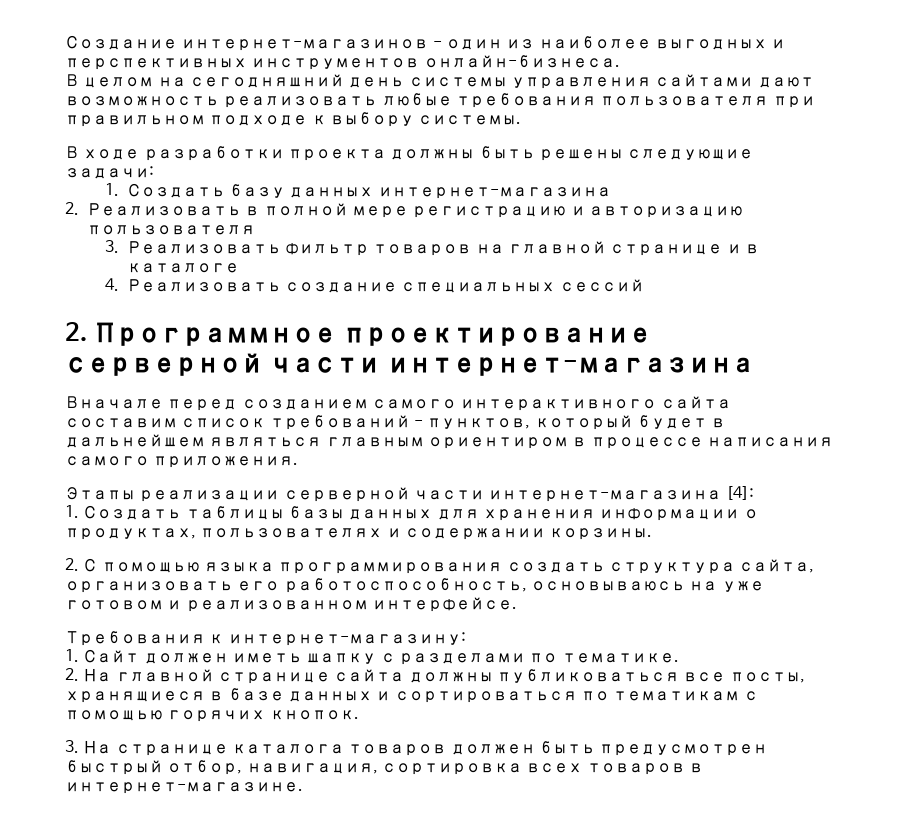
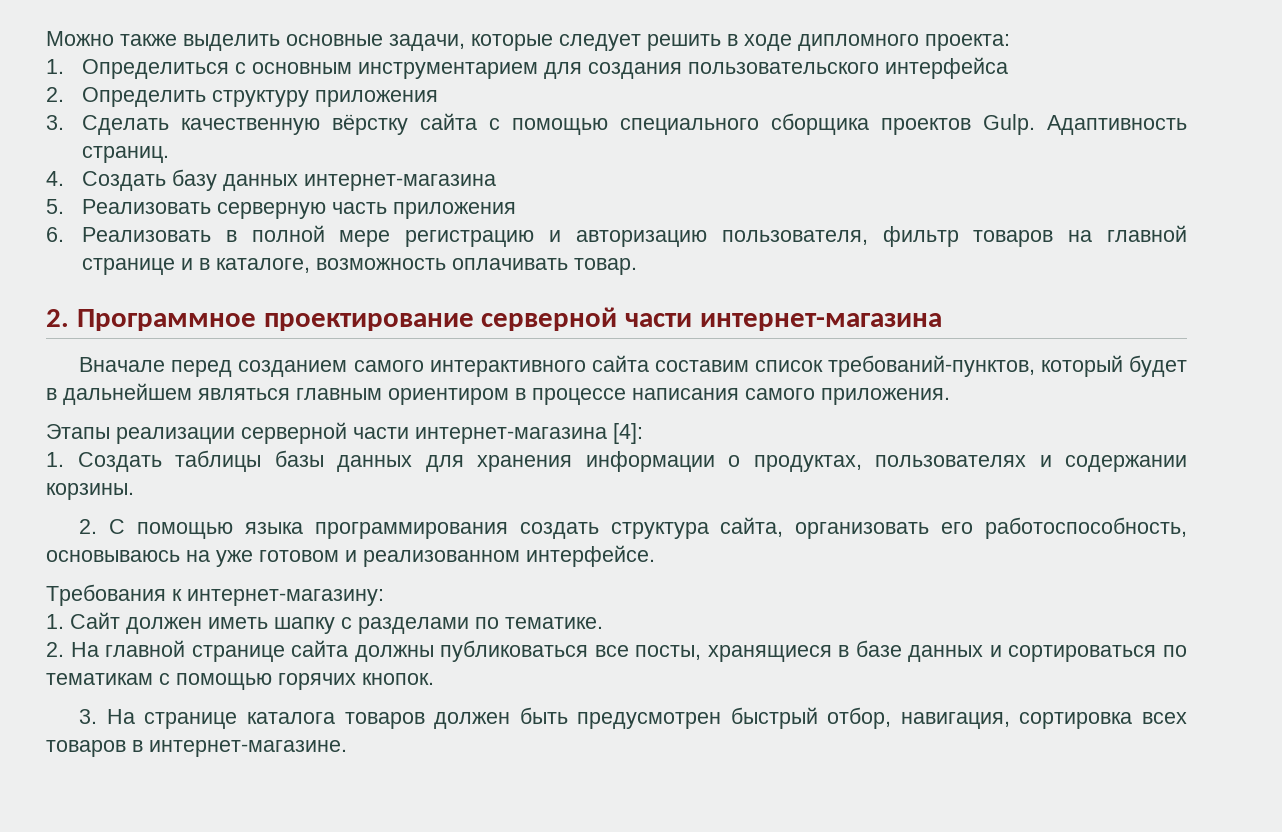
- Создание интернет-магазинов - один из наиболее выгодных и перспективных инструментов онлайн-бизнеса.
- В целом на сегодняшний день системы управления сайтами дают возможность реализовать любые требования пользователя при правильном подходе к выбору системы.
- В ходе разработки проекта должны быть решены следующие задачи:
- 1. Создать базу данных интернет-магазина
- 2. Реализовать в полной мере регистрацию и авторизацию пользователя
- 3. Реализовать фильтр товаров на главной странице и в каталоге
- 4. Реализовать создание специальных сессий
+ Можно также выделить основные задачи, которые следует решить в ходе дипломного проекта:
+ 1. Определиться с основным инструментарием для создания пользовательского интерфейса
+ 2. Определить структуру приложения
+ 3. Сделать качественную вёрстку сайта с помощью специального сборщика проектов Gulp. Адаптивность страниц.
+ 4. Создать базу данных интернет-магазина
+ 5. Реализовать серверную часть приложения
+ 6. Реализовать в полной мере регистрацию и авторизацию пользователя, фильтр товаров на главной странице и в каталоге, возможность оплачивать товар.
- Вначале перед созданием самого интерактивного сайта составим список требований - пунктов, который будет в дальнейшем являться главным ориентиром в процессе написания самого приложения.
+ Вначале перед созданием самого интерактивного сайта составим список требований-пунктов, который будет в дальнейшем являться главным ориентиром в процессе написания самого приложения.

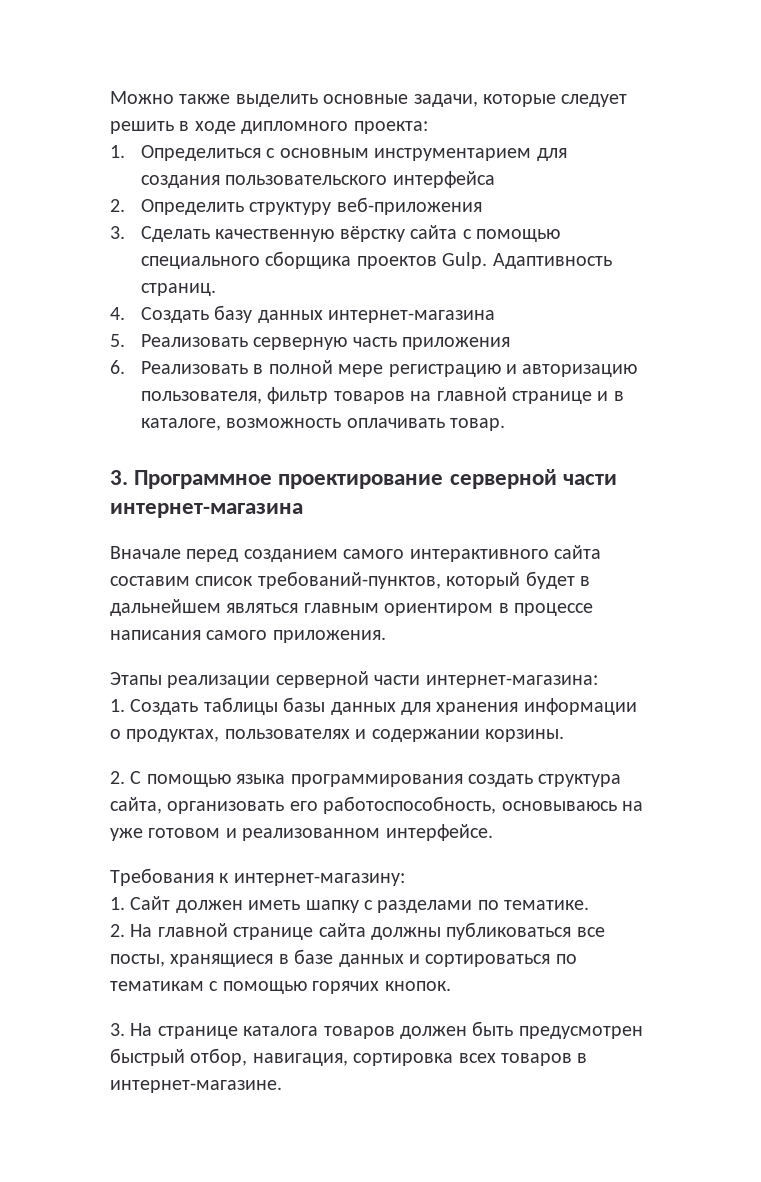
- 2. Определить структуру приложения
+ 2. Определить структуру веб-приложения
- 2. Программное проектирование серверной части интернет-магазина
+ 3. Программное проектирование серверной части интернет-магазина
- Этапы реализации серверной части интернет-магазина [4]:
+ Этапы реализации серверной части интернет-магазина:

